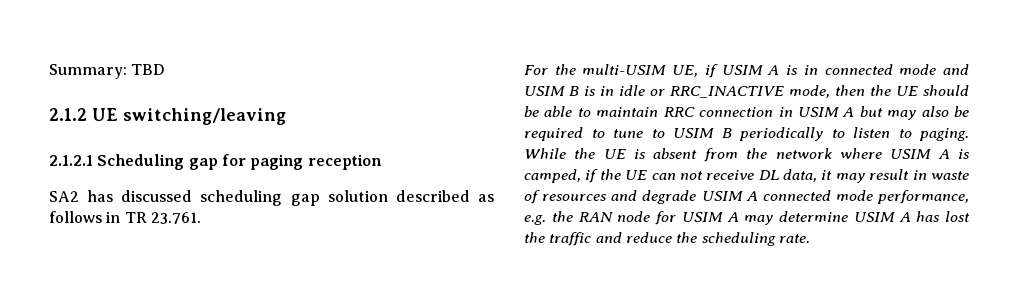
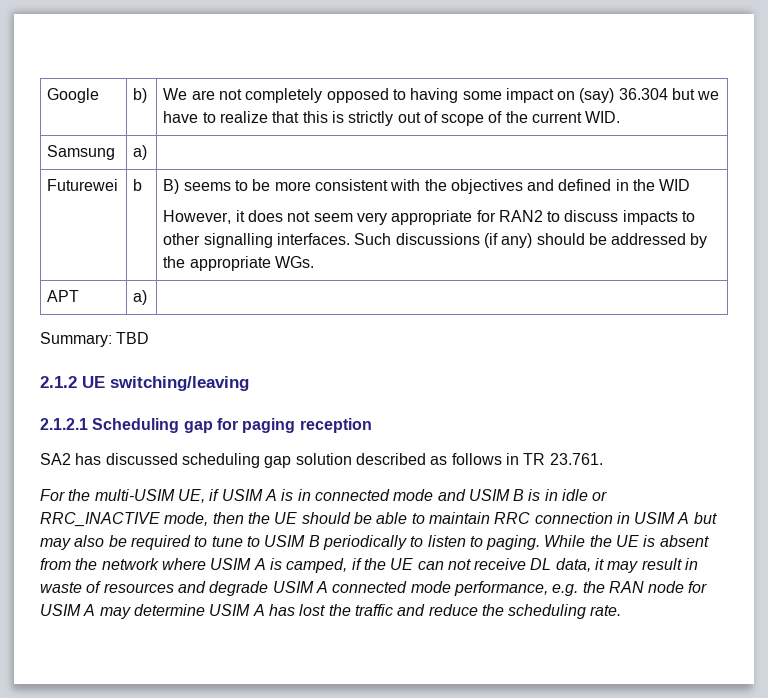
+ Google | b) | We are not completely opposed to having some impact on (say) 36.304 but we have to realize that this is strictly out of scope of the current WID.
+ Samsung | a) |
+ Futurewei | b | B) seems to be more consistent with the objectives and defined in the WID
+ However, it does not seem very appropriate for RAN2 to discuss impacts to other signalling interfaces. Such discussions (if any) should be addressed by the appropriate WGs.
+ APT | a) |

